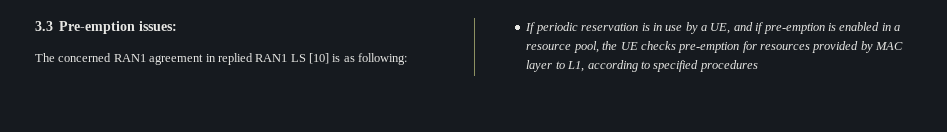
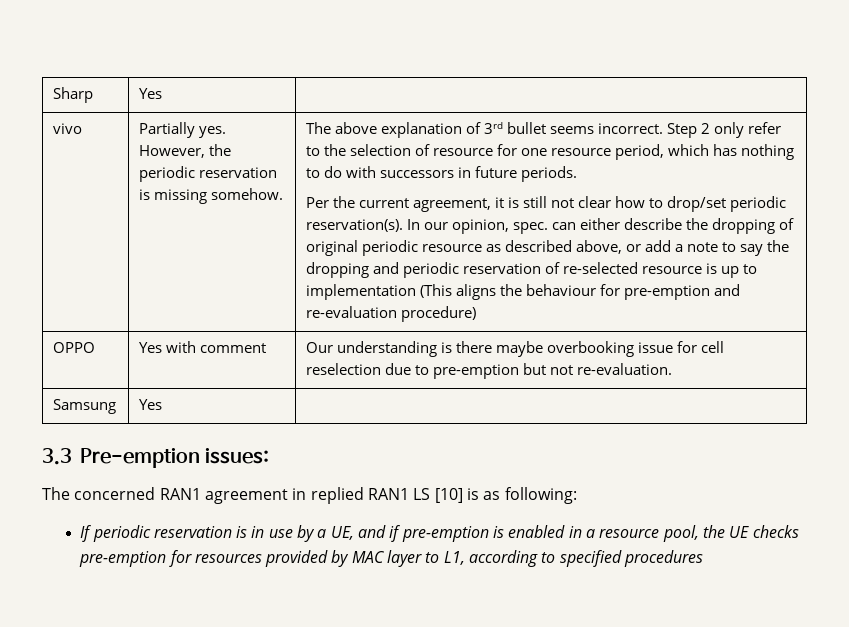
+ Sharp | Yes |
+ vivo | Partially yes. However, the periodic reservation is missing somehow. | The above explanation of 3rd bullet seems incorrect. Step 2 only refer to the selection of resource for one resource period, which has nothing to do with successors in future periods.
+ Per the current agreement, it is still not clear how to drop/set periodic reservation(s). In our opinion, spec. can either describe the dropping of original periodic resource as described above, or add a note to say the dropping and periodic reservation of re-selected resource is up to implementation (This aligns the behaviour for pre-emption and re-evaluation procedure)
+ OPPO | Yes with comment | Our understanding is there maybe overbooking issue for cell reselection due to pre-emption but not re-evaluation.
+ Samsung | Yes |

